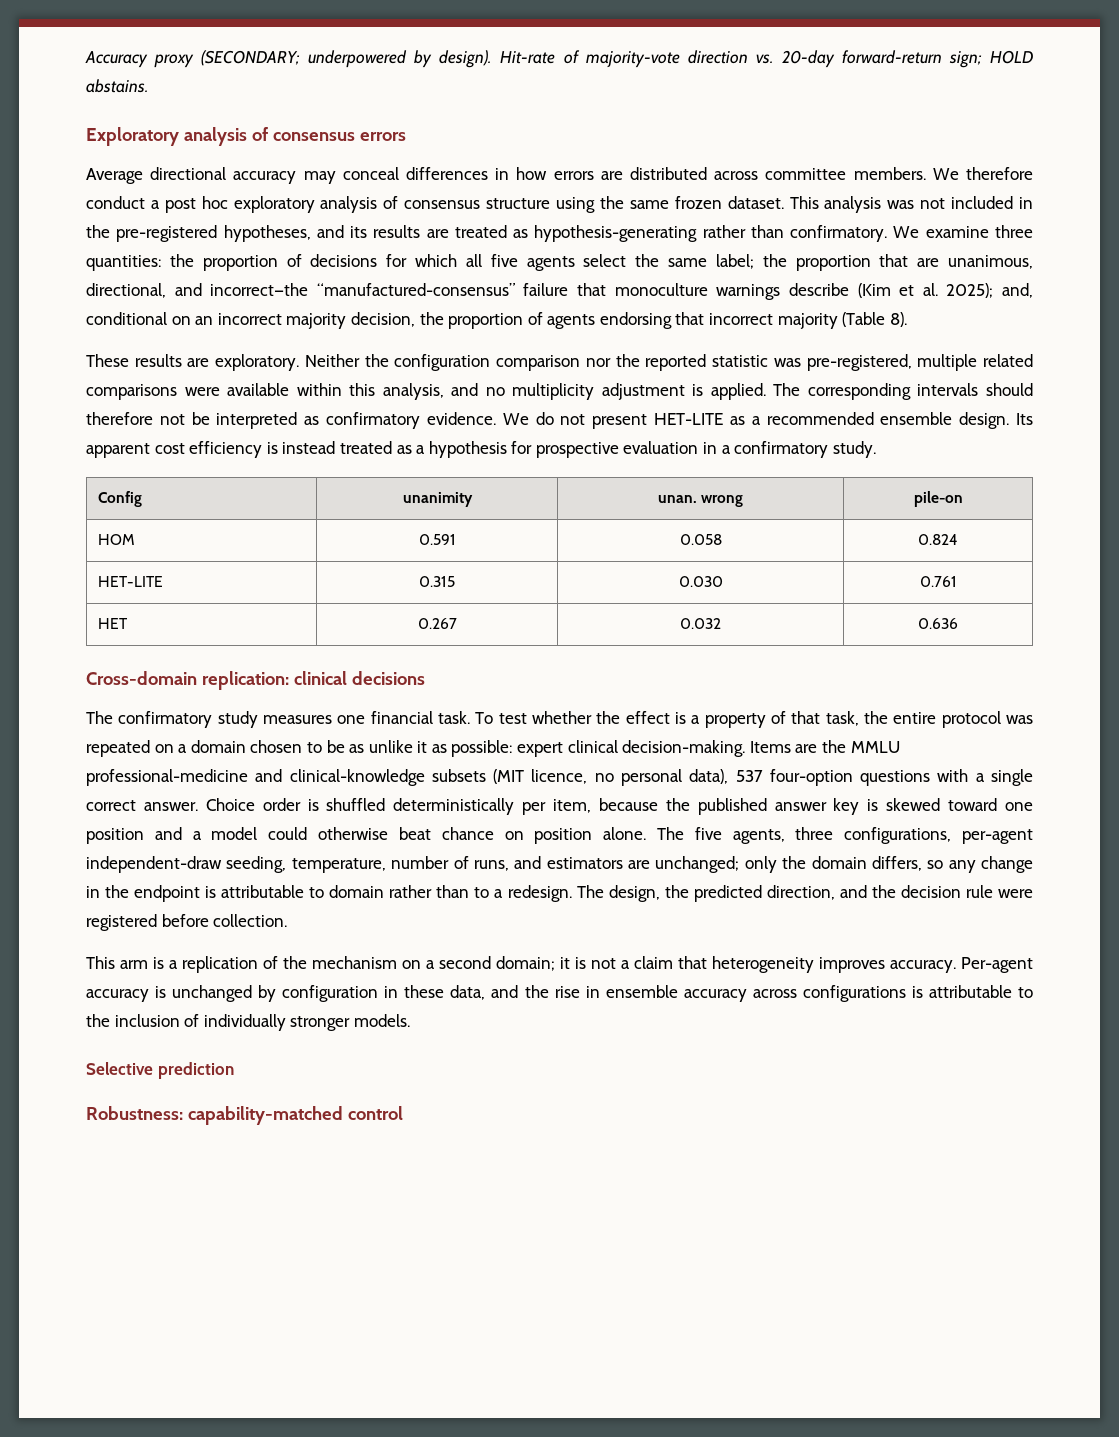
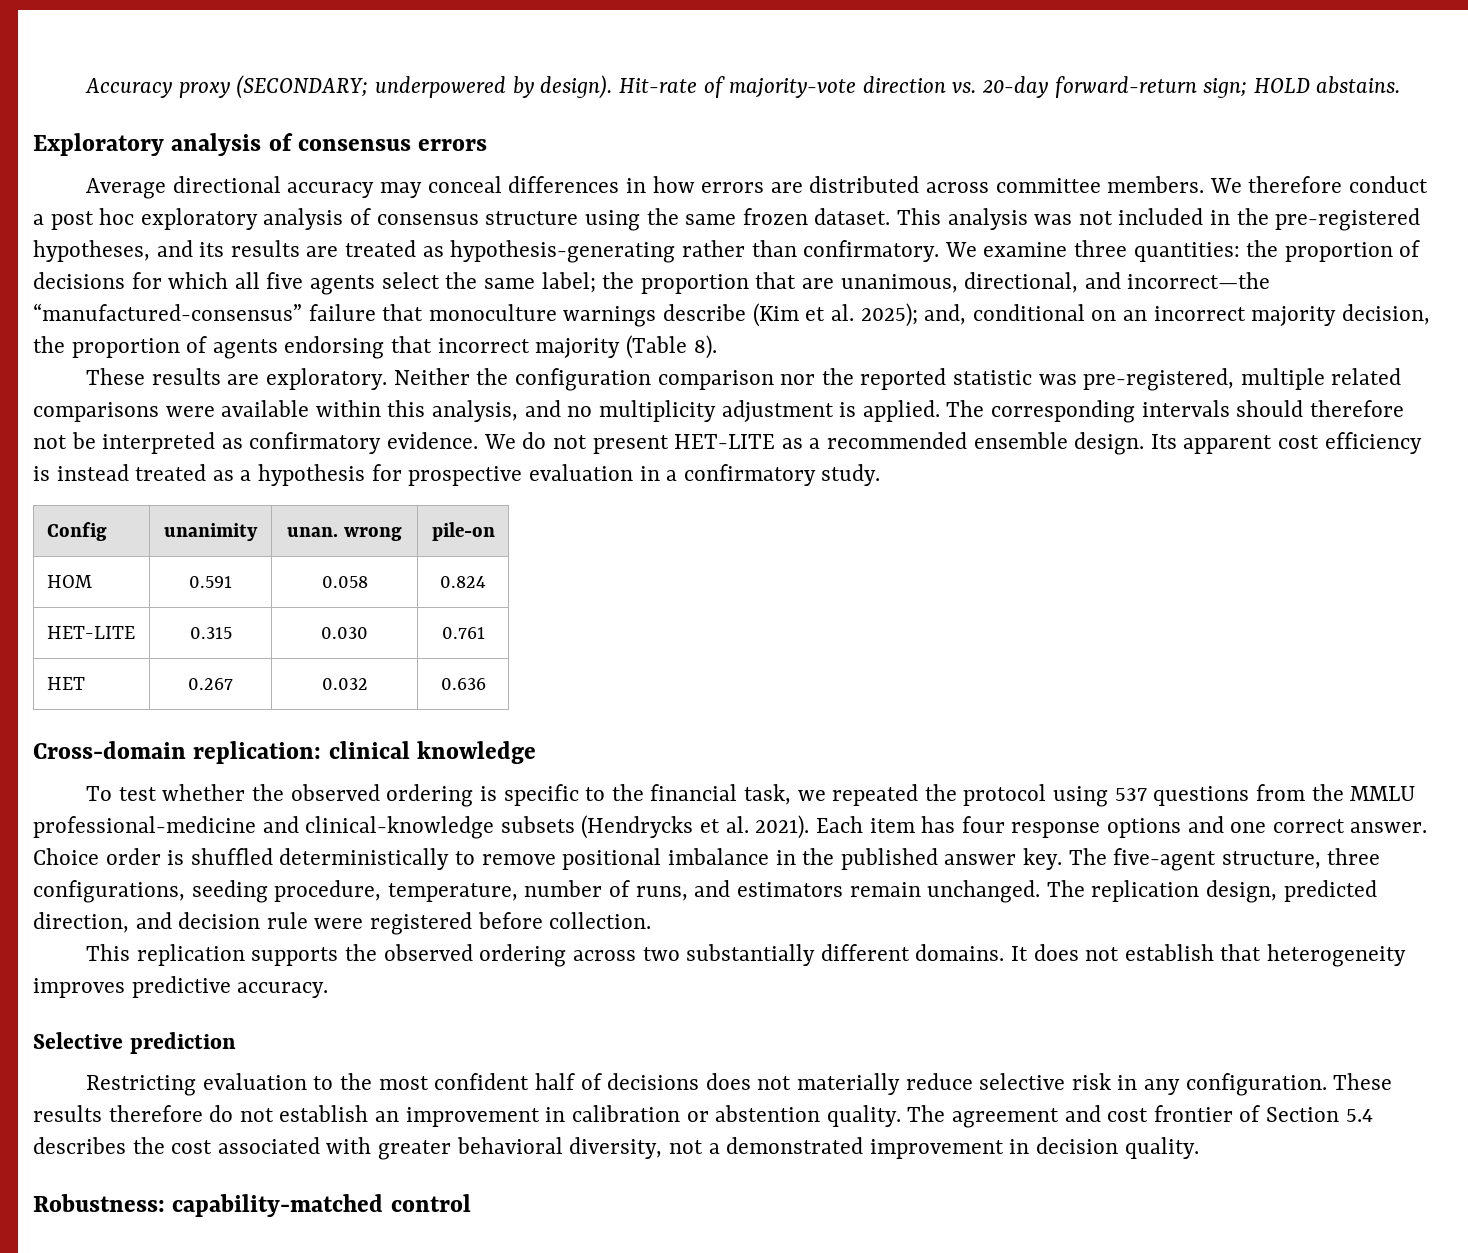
- Cross-domain replication: clinical decisions
- The confirmatory study measures one financial task. To test whether the effect is a property of that task, the entire protocol was repeated on a domain chosen to be as unlike it as possible: expert clinical decision-making. Items are the MMLU professional-medicine and clinical-knowledge subsets (MIT licence, no personal data), 537 four-option questions with a single correct answer.
+ Cross-domain replication: clinical knowledge
+ To test whether the observed ordering is specific to the financial task, we repeated the protocol using 537 questions from the MMLU professional-medicine and clinical-knowledge subsets (Hendrycks et al. 2021). Each item has four response options and one correct answer.
- Choice order is shuffled deterministically per item, because the published answer key is skewed toward one position and a model could otherwise beat chance on position alone. The five agents, three configurations, per-agent independent-draw seeding, temperature, number of runs, and estimators are unchanged; only the domain differs, so any change in the endpoint is attributable to domain rather than to a redesign. The design, the predicted direction, and the decision rule were registered before collection.
+ Choice order is shuffled deterministically to remove positional imbalance in the published answer key. The five-agent structure, three configurations, seeding procedure, temperature, number of runs, and estimators remain unchanged. The replication design, predicted direction, and decision rule were registered before collection.
- This arm is a replication of the mechanism on a second domain; it is not a claim that heterogeneity improves accuracy. Per-agent accuracy is unchanged by configuration in these data, and the rise in ensemble accuracy across configurations is attributable to the inclusion of individually stronger models.
+ This replication supports the observed ordering across two substantially different domains. It does not establish that heterogeneity improves predictive accuracy.
  Selective prediction
+ Restricting evaluation to the most confident half of decisions does not materially reduce selective risk in any configuration. These results therefore do not establish an improvement in calibration or abstention quality. The agreement and cost frontier of Section 5.4 describes the cost associated with greater behavioral diversity, not a demonstrated improvement in decision quality.

